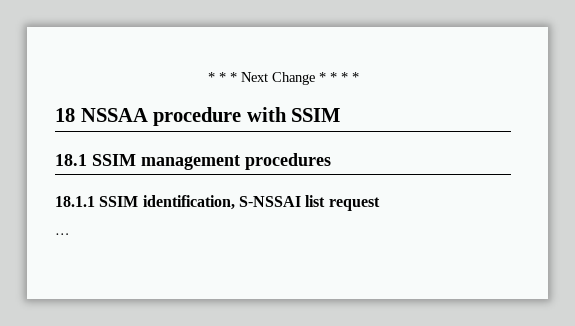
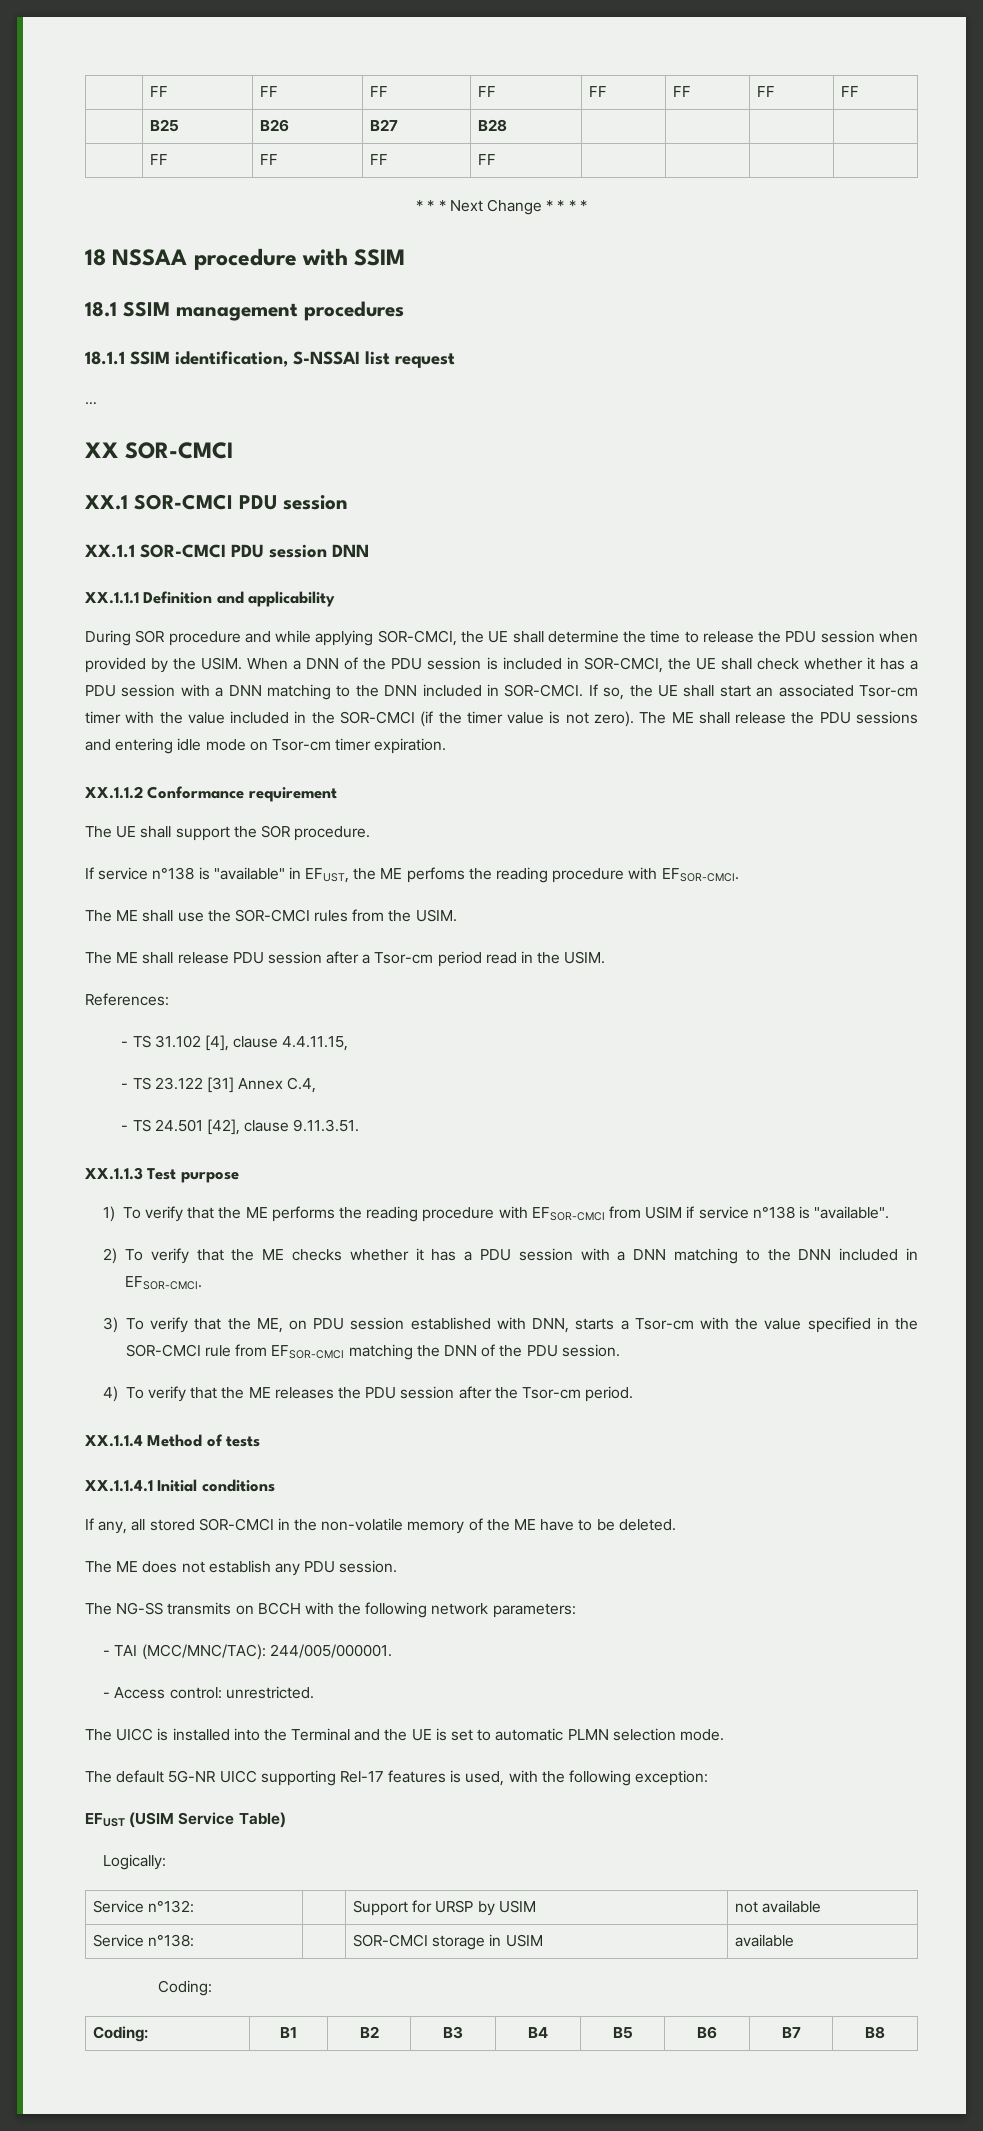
+ | FF | FF | FF | FF | FF | FF | FF | FF
+ | B25 | B26 | B27 | B28 | | | |
+ | FF | FF | FF | FF | | | |
+ XX SOR-CMCI
+ XX.1 SOR-CMCI PDU session
+ XX.1.1 SOR-CMCI PDU session DNN
+ XX.1.1.1 Definition and applicability
+ During SOR procedure and while applying SOR-CMCI, the UE shall determine the time to release the PDU session when provided by the USIM. When a DNN of the PDU session is included in SOR-CMCI, the UE shall check whether it has a PDU session with a DNN matching to the DNN included in SOR-CMCI. If so, the UE shall start an associated Tsor-cm timer with the value included in the SOR-CMCI (if the timer value is not zero). The ME shall release the PDU sessions and entering idle mode on Tsor-cm timer expiration.
+ XX.1.1.2 Conformance requirement
+ The UE shall support the SOR procedure.
+ If service n°138 is "available" in EFUST, the ME perfoms the reading procedure with EFSOR-CMCI.
+ The ME shall use the SOR-CMCI rules from the USIM.
+ The ME shall release PDU session after a Tsor-cm period read in the USIM.
+ References:
+ - TS 31.102 [4], clause 4.4.11.15,
+ - TS 23.122 [31] Annex C.4,
+ - TS 24.501 [42], clause 9.11.3.51.
+ XX.1.1.3 Test purpose
+ 1) To verify that the ME performs the reading procedure with EFSOR-CMCI from USIM if service n°138 is "available".
+ 2) To verify that the ME checks whether it has a PDU session with a DNN matching to the DNN included in EFSOR-CMCI.
+ 3) To verify that the ME, on PDU session established with DNN, starts a Tsor-cm with the value specified in the SOR-CMCI rule from EFSOR-CMCI matching the DNN of the PDU session.
+ 4) To verify that the ME releases the PDU session after the Tsor-cm period.
+ XX.1.1.4 Method of tests
+ XX.1.1.4.1 Initial conditions
+ If any, all stored SOR-CMCI in the non-volatile memory of the ME have to be deleted.
+ The ME does not establish any PDU session.
+ The NG-SS transmits on BCCH with the following network parameters:
+ - TAI (MCC/MNC/TAC): 244/005/000001.
+ - Access control: unrestricted.
+ The UICC is installed into the Terminal and the UE is set to automatic PLMN selection mode.
+ The default 5G-NR UICC supporting Rel-17 features is used, with the following exception:
+ EFUST (USIM Service Table)
+ Logically:
+ Service n°132: | | Support for URSP by USIM | not available
+ Service n°138: | | SOR-CMCI storage in USIM | available
+ Coding:
+ Coding: | B1 | B2 | B3 | B4 | B5 | B6 | B7 | B8

